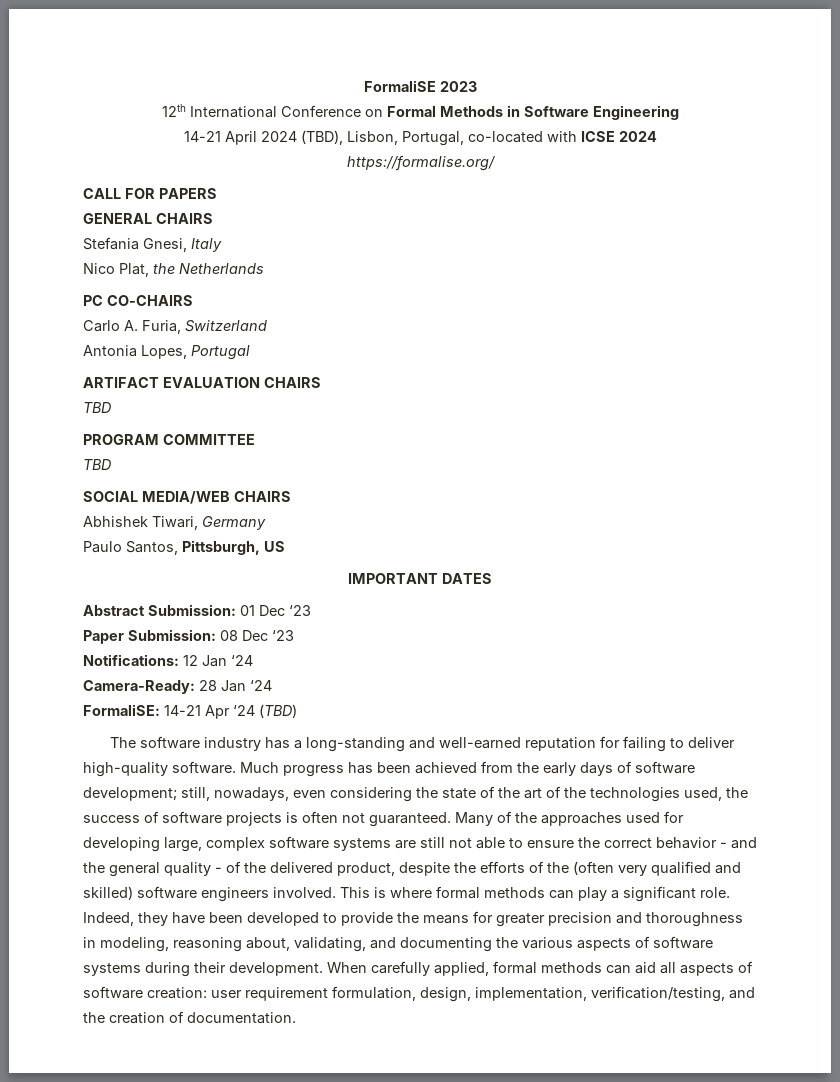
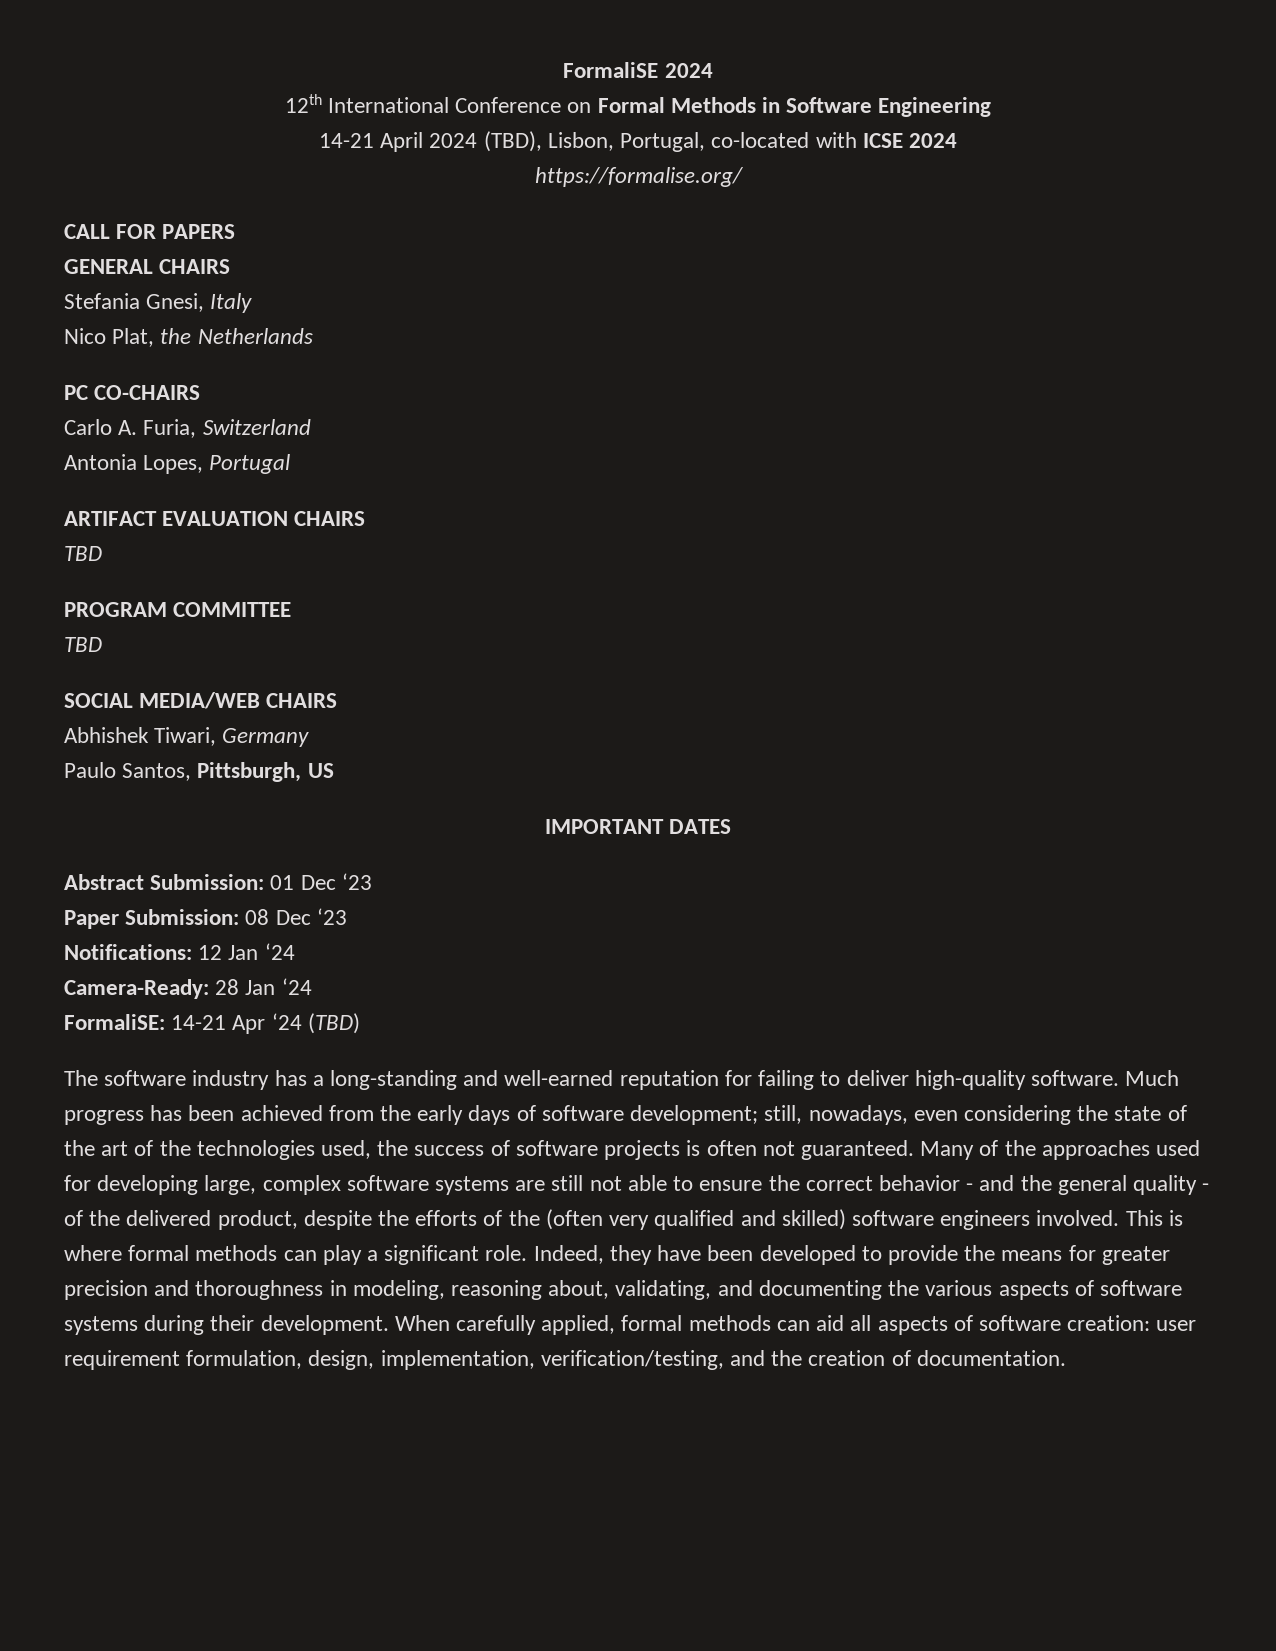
- FormaliSE 2023
+ FormaliSE 2024

